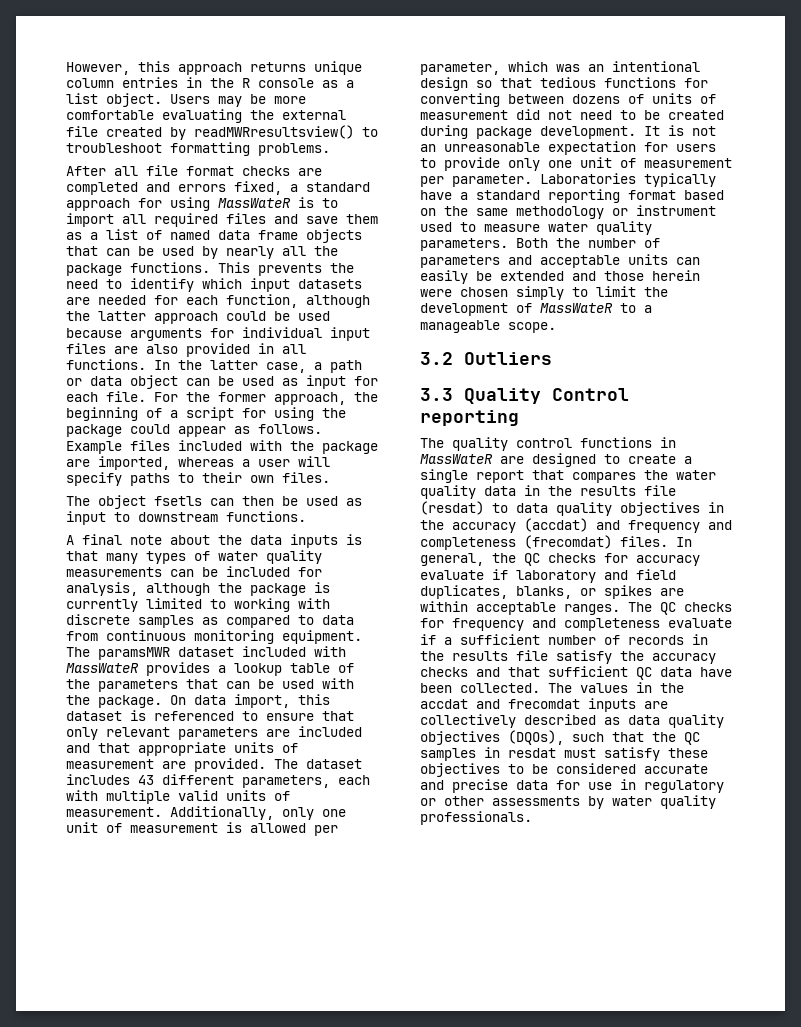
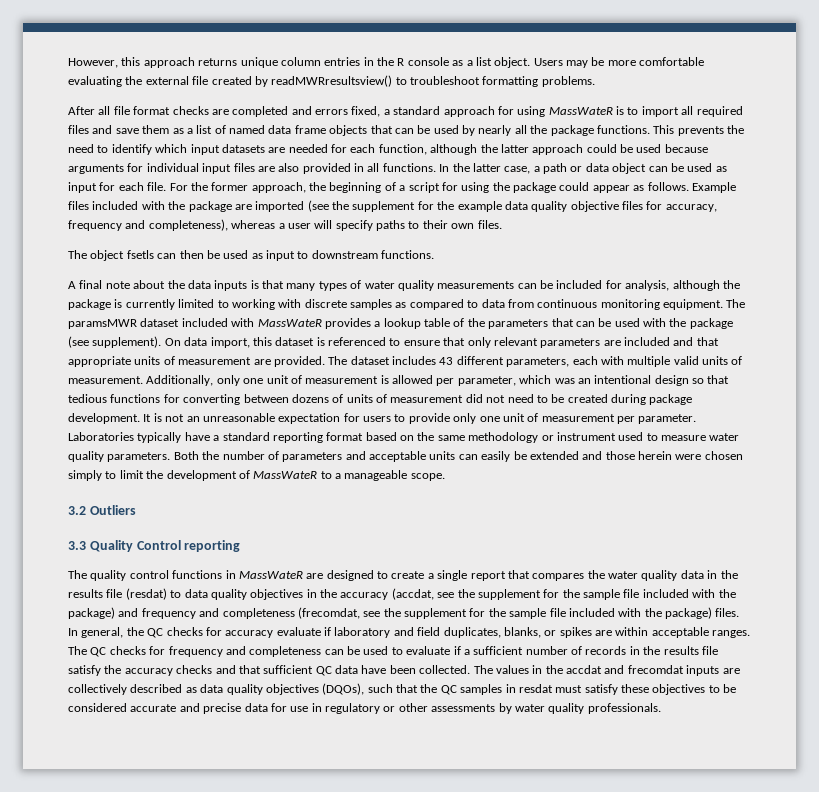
- Example files included with the package are imported, whereas a user will specify paths to their own files.
+ Example files included with the package are imported (see the supplement for the example data quality objective files for accuracy, frequency and completeness), whereas a user will specify paths to their own files.
- The paramsMWR dataset included with MassWateR provides a lookup table of the parameters that can be used with the package.
+ The paramsMWR dataset included with MassWateR provides a lookup table of the parameters that can be used with the package (see supplement).
- The quality control functions in MassWateR are designed to create a single report that compares the water quality data in the results file (resdat) to data quality objectives in the accuracy (accdat) and frequency and completeness (frecomdat) files.
+ The quality control functions in MassWateR are designed to create a single report that compares the water quality data in the results file (resdat) to data quality objectives in the accuracy (accdat, see the supplement for the sample file included with the package) and frequency and completeness (frecomdat, see the supplement for the sample file included with the package) files.
- The QC checks for frequency and completeness evaluate if a sufficient number of records in the results file satisfy the accuracy checks and that sufficient QC data have been collected.
+ The QC checks for frequency and completeness can be used to evaluate if a sufficient number of records in the results file satisfy the accuracy checks and that sufficient QC data have been collected.

